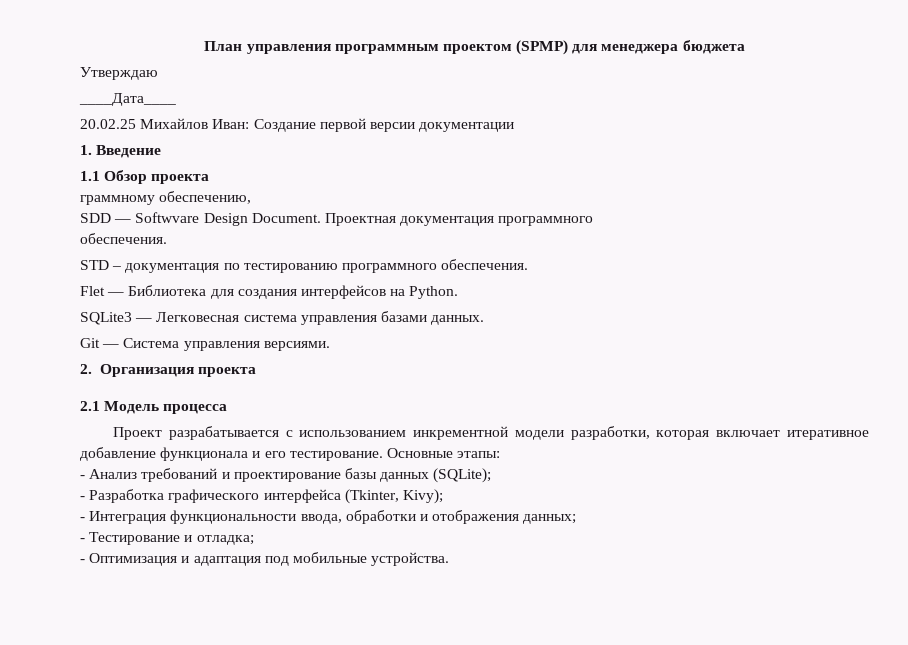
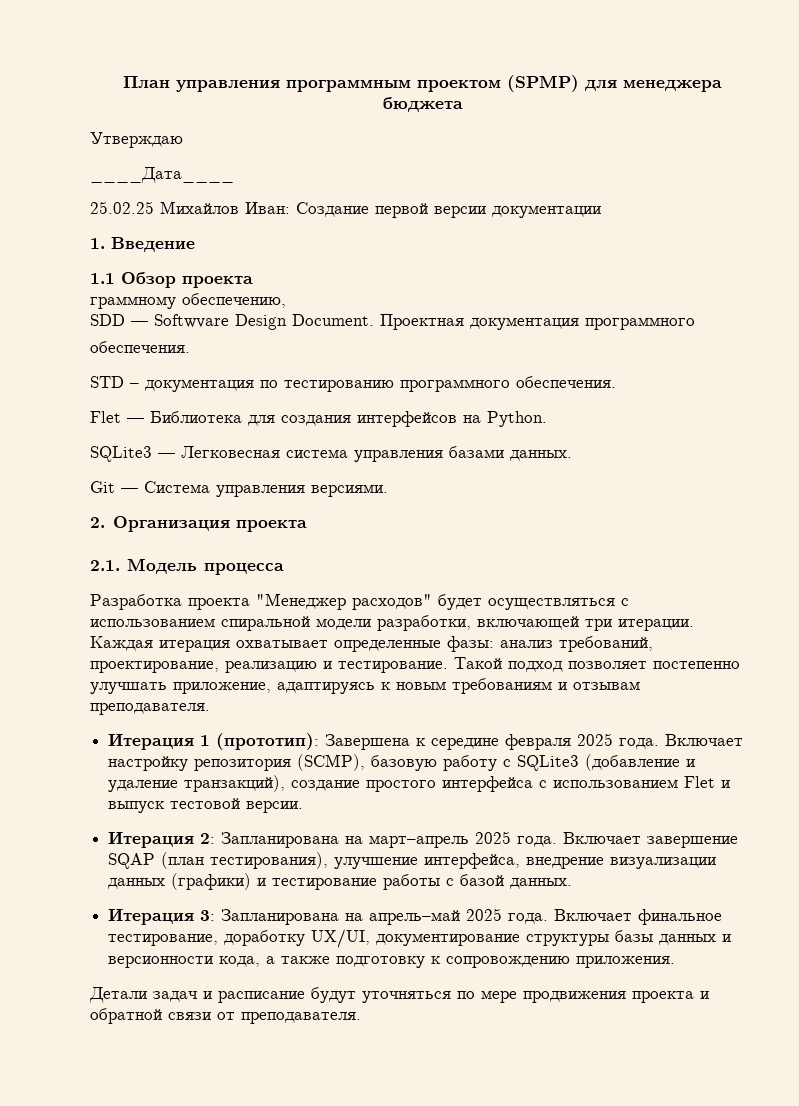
- 20.02.25 Михайлов Иван: Создание первой версии документации
+ 25.02.25 Михайлов Иван: Создание первой версии документации
- 2.1 Модель процесса
+ 2.1. Модель процесса
- Проект разрабатывается с использованием инкрементной модели разработки, которая включает итеративное добавление функционала и его тестирование. Основные этапы:
- - Анализ требований и проектирование базы данных (SQLite);
- - Разработка графического интерфейса (Tkinter, Kivy);
- - Интеграция функциональности ввода, обработки и отображения данных;
- - Тестирование и отладка;
- - Оптимизация и адаптация под мобильные устройства.
+ Разработка проекта "Менеджер расходов" будет осуществляться с использованием спиральной модели разработки, включающей три итерации. Каждая итерация охватывает определенные фазы: анализ требований, проектирование, реализацию и тестирование. Такой подход позволяет постепенно улучшать приложение, адаптируясь к новым требованиям и отзывам преподавателя.
+ Итерация 1 (прототип): Завершена к середине февраля 2025 года. Включает настройку репозитория (SCMP), базовую работу с SQLite3 (добавление и удаление транзакций), создание простого интерфейса с использованием Flet и выпуск тестовой версии.
+ Итерация 2: Запланирована на март–апрель 2025 года. Включает завершение SQAP (план тестирования), улучшение интерфейса, внедрение визуализации данных (графики) и тестирование работы с базой данных.
+ Итерация 3: Запланирована на апрель–май 2025 года. Включает финальное тестирование, доработку UX/UI, документирование структуры базы данных и версионности кода, а также подготовку к сопровождению приложения.
+ Детали задач и расписание будут уточняться по мере продвижения проекта и обратной связи от преподавателя.

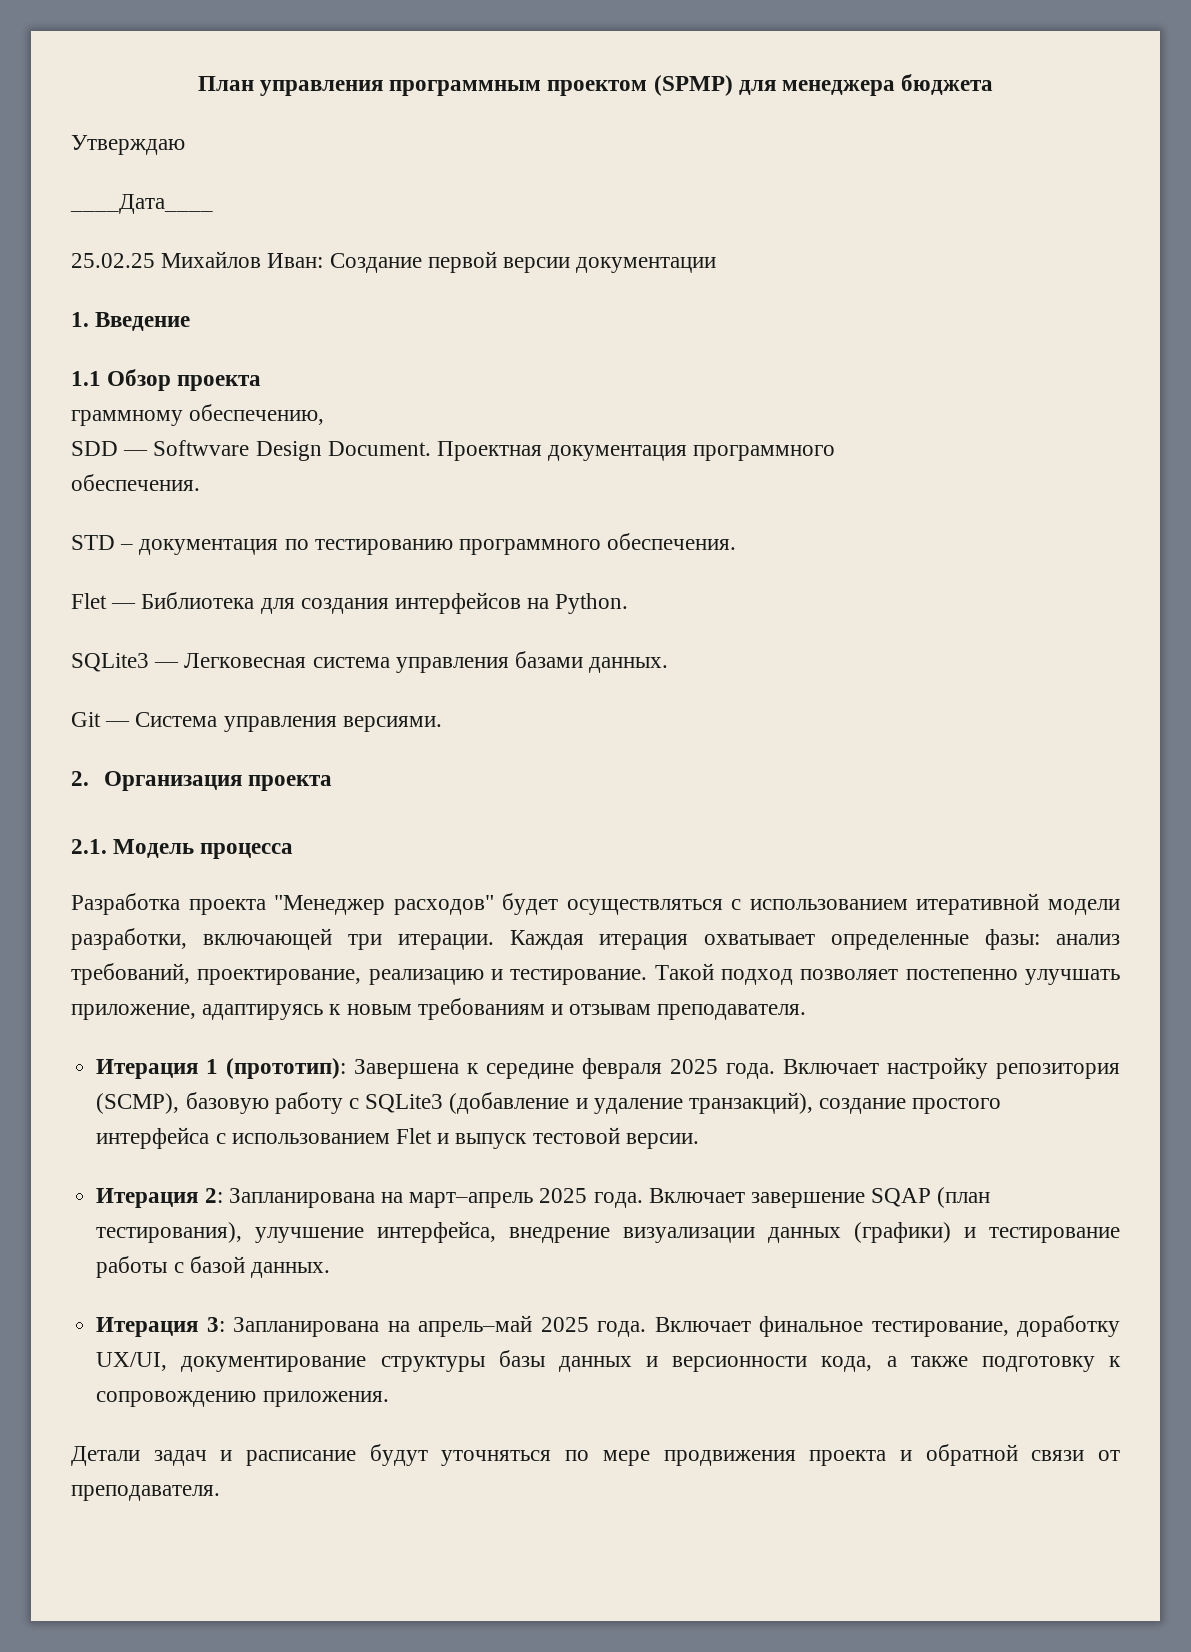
- Разработка проекта "Менеджер расходов" будет осуществляться с использованием спиральной модели разработки, включающей три итерации.
+ Разработка проекта "Менеджер расходов" будет осуществляться с использованием итеративной модели разработки, включающей три итерации.

